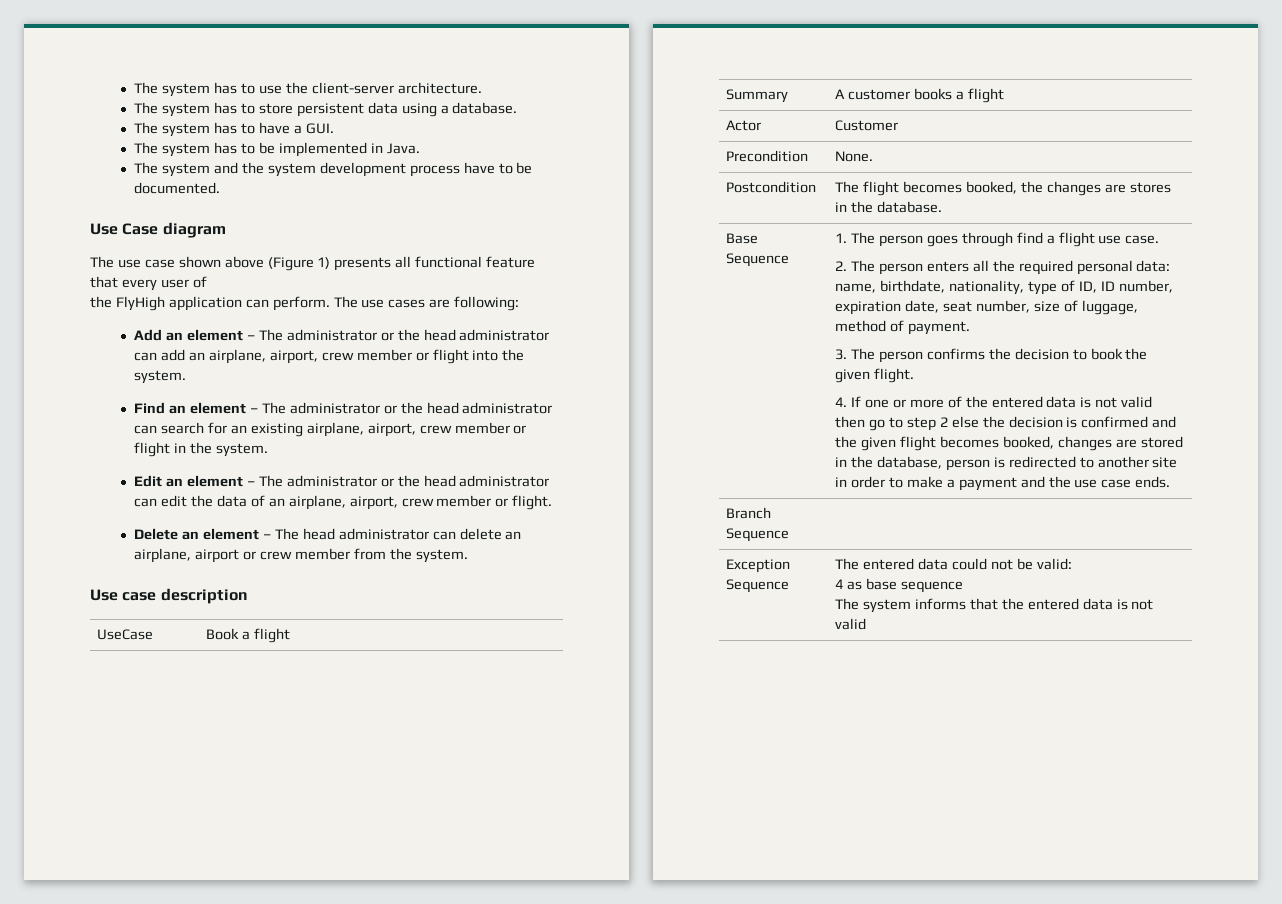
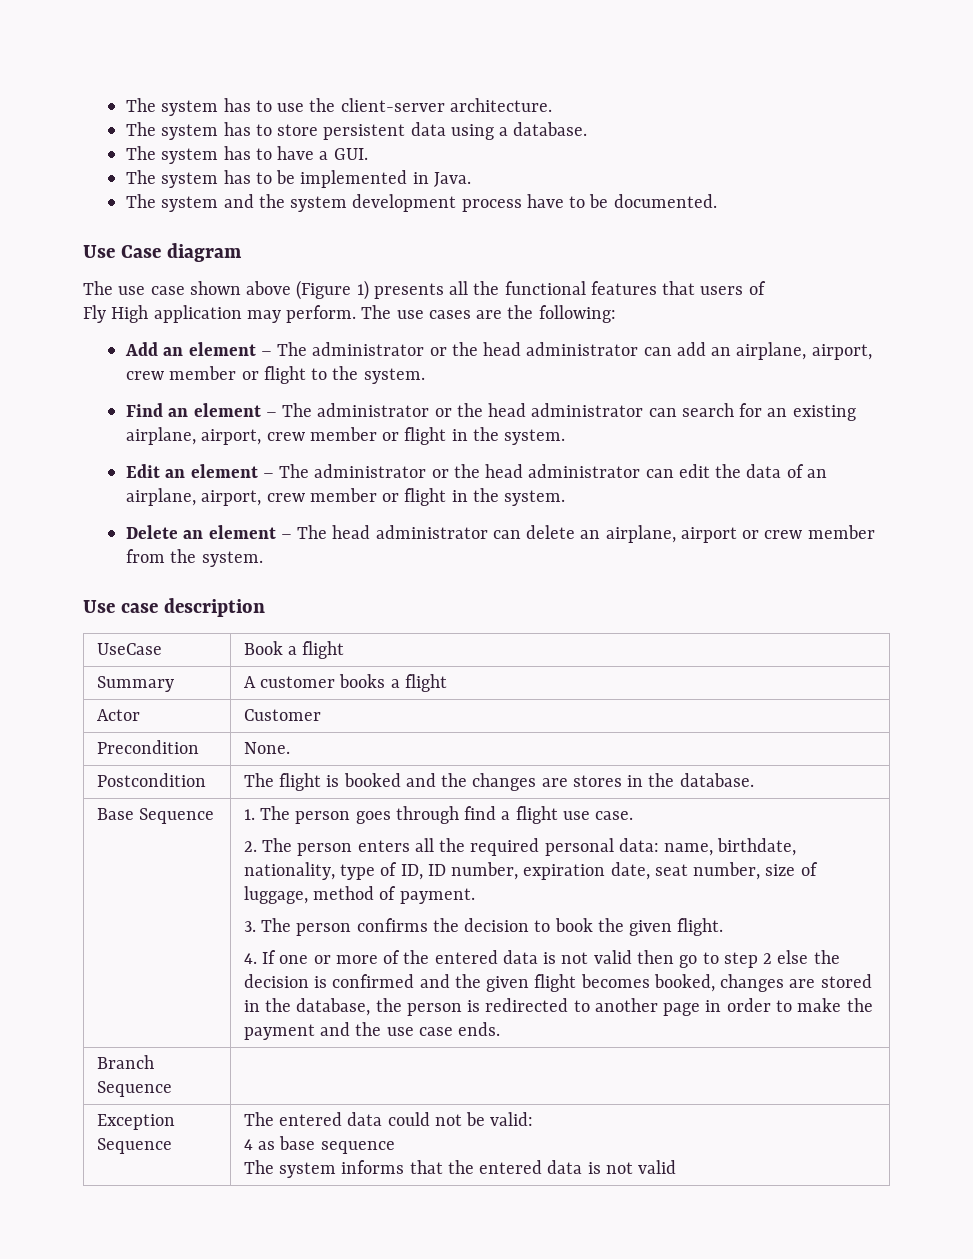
- The use case shown above (Figure 1) presents all functional feature that every user of
- the FlyHigh application can perform.
+ The use case shown above (Figure 1) presents all the functional features that users of
+ Fly High application may perform.
- The use cases are following:
+ The use cases are the following:
- Add an element – The administrator or the head administrator can add an airplane, airport, crew member or flight into the system.
+ Add an element – The administrator or the head administrator can add an airplane, airport, crew member or flight to the system.
- Edit an element – The administrator or the head administrator can edit the data of an airplane, airport, crew member or flight.
+ Edit an element – The administrator or the head administrator can edit the data of an airplane, airport, crew member or flight in the system.
- Postcondition | The flight becomes booked, the changes are stores in the database.
+ Postcondition | The flight is booked and the changes are stores in the database.
- 4. If one or more of the entered data is not valid then go to step 2 else the decision is confirmed and the given flight becomes booked, changes are stored in the database, person is redirected to another site in order to make a payment and the use case ends.
+ 4. If one or more of the entered data is not valid then go to step 2 else the decision is confirmed and the given flight becomes booked, changes are stored in the database, the person is redirected to another page in order to make the payment and the use case ends.

